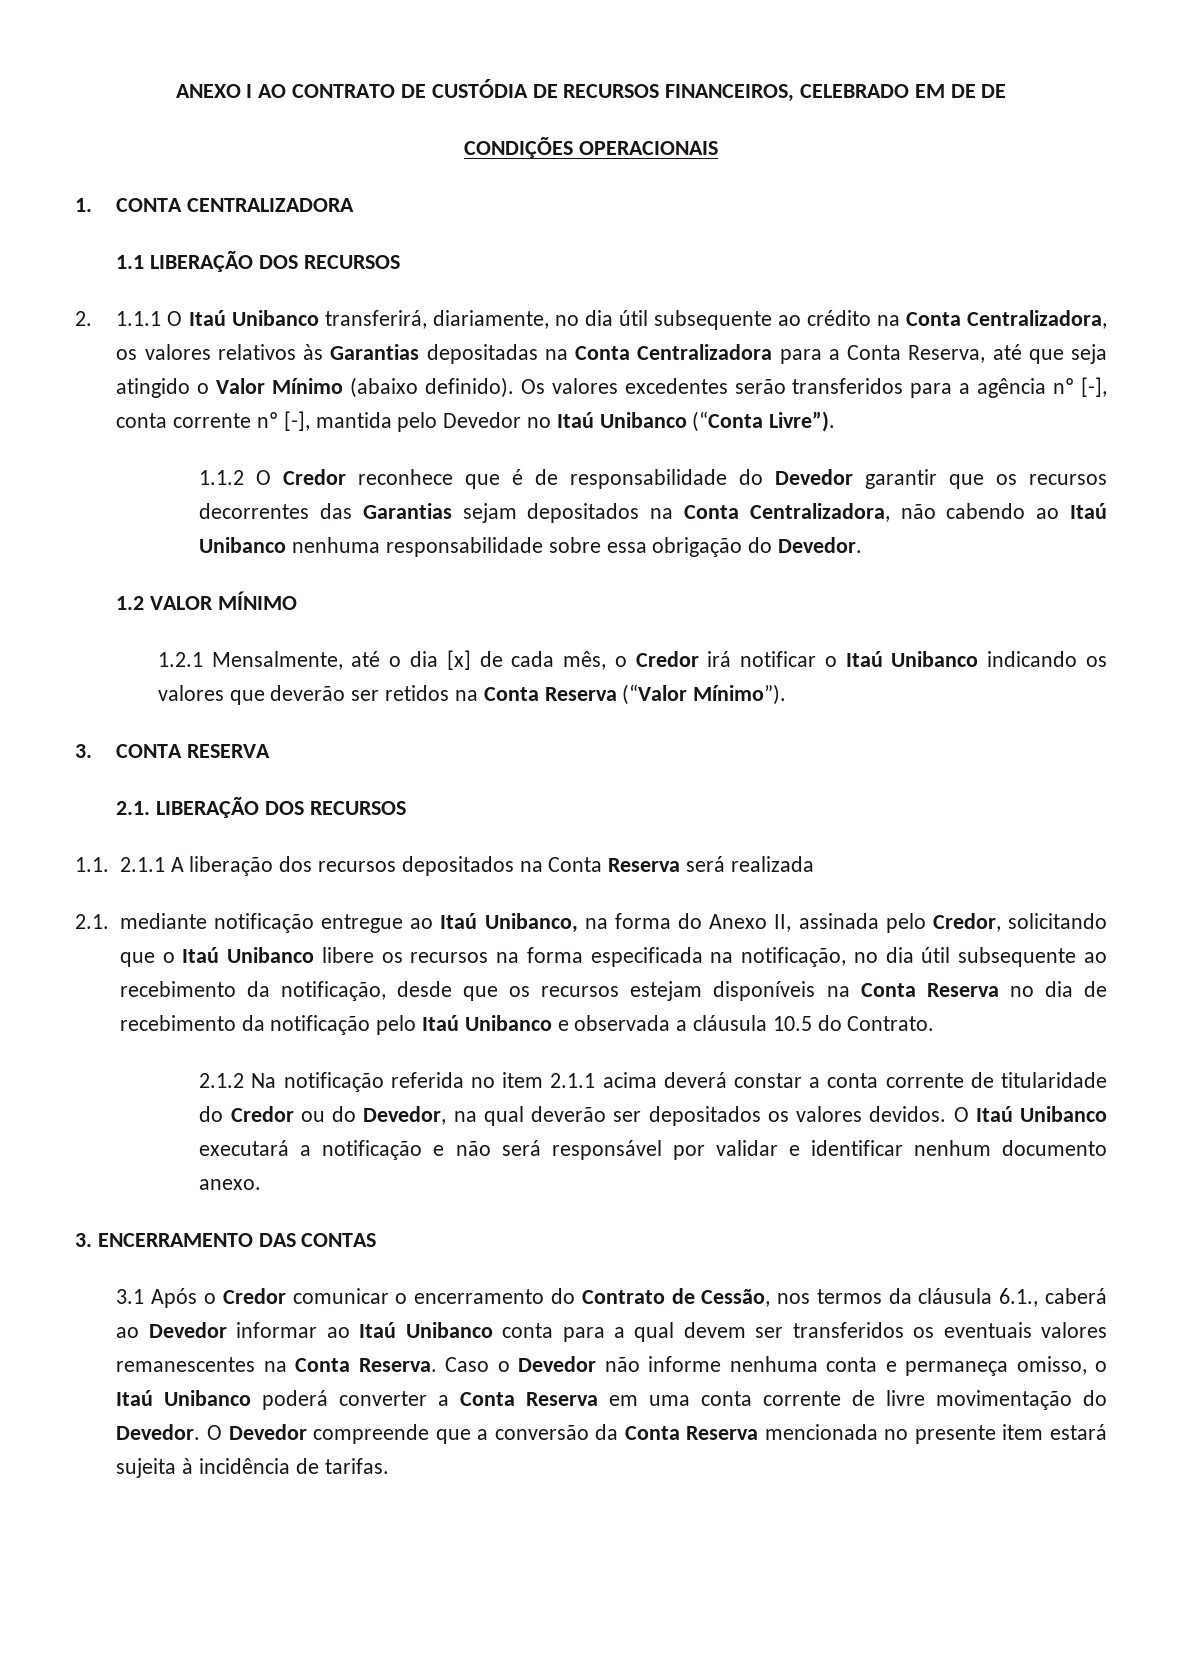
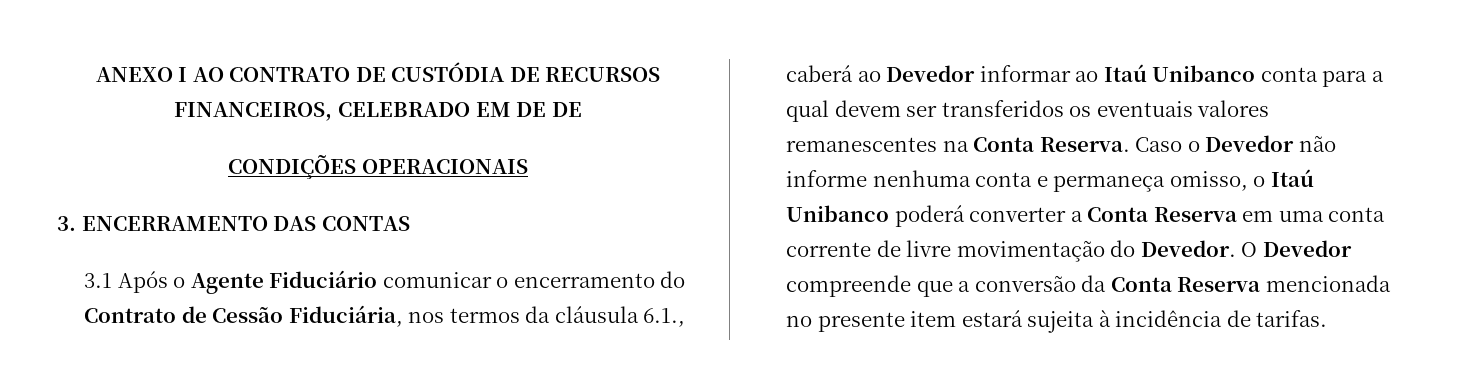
- 1. CONTA CENTRALIZADORA
- 1.1 LIBERAÇÃO DOS RECURSOS
- 2. 1.1.1 O Itaú Unibanco transferirá, diariamente, no dia útil subsequente ao crédito na Conta Centralizadora, os valores relativos às Garantias depositadas na Conta Centralizadora para a Conta Reserva, até que seja atingido o Valor Mínimo (abaixo definido). Os valores excedentes serão transferidos para a agência nº [-], conta corrente nº [-], mantida pelo Devedor no Itaú Unibanco (“Conta Livre”).
- 1.1.2 O Credor reconhece que é de responsabilidade do Devedor garantir que os recursos decorrentes das Garantias sejam depositados na Conta Centralizadora, não cabendo ao Itaú Unibanco nenhuma responsabilidade sobre essa obrigação do Devedor.
- 1.2 VALOR MÍNIMO
- 1.2.1 Mensalmente, até o dia [x] de cada mês, o Credor irá notificar o Itaú Unibanco indicando os valores que deverão ser retidos na Conta Reserva (“Valor Mínimo”).
- 3. CONTA RESERVA
- 2.1. LIBERAÇÃO DOS RECURSOS
- 1.1. 2.1.1 A liberação dos recursos depositados na Conta Reserva será realizada
- 2.1. mediante notificação entregue ao Itaú Unibanco, na forma do Anexo II, assinada pelo Credor, solicitando que o Itaú Unibanco libere os recursos na forma especificada na notificação, no dia útil subsequente ao recebimento da notificação, desde que os recursos estejam disponíveis na Conta Reserva no dia de recebimento da notificação pelo Itaú Unibanco e observada a cláusula 10.5 do Contrato.
- 2.1.2 Na notificação referida no item 2.1.1 acima deverá constar a conta corrente de titularidade do Credor ou do Devedor, na qual deverão ser depositados os valores devidos. O Itaú Unibanco executará a notificação e não será responsável por validar e identificar nenhum documento anexo.
- 3.1 Após o Credor comunicar o encerramento do Contrato de Cessão, nos termos da cláusula 6.1., caberá ao Devedor informar ao Itaú Unibanco conta para a qual devem ser transferidos os eventuais valores remanescentes na Conta Reserva.
+ 3.1 Após o Agente Fiduciário comunicar o encerramento do Contrato de Cessão Fiduciária, nos termos da cláusula 6.1., caberá ao Devedor informar ao Itaú Unibanco conta para a qual devem ser transferidos os eventuais valores remanescentes na Conta Reserva.

